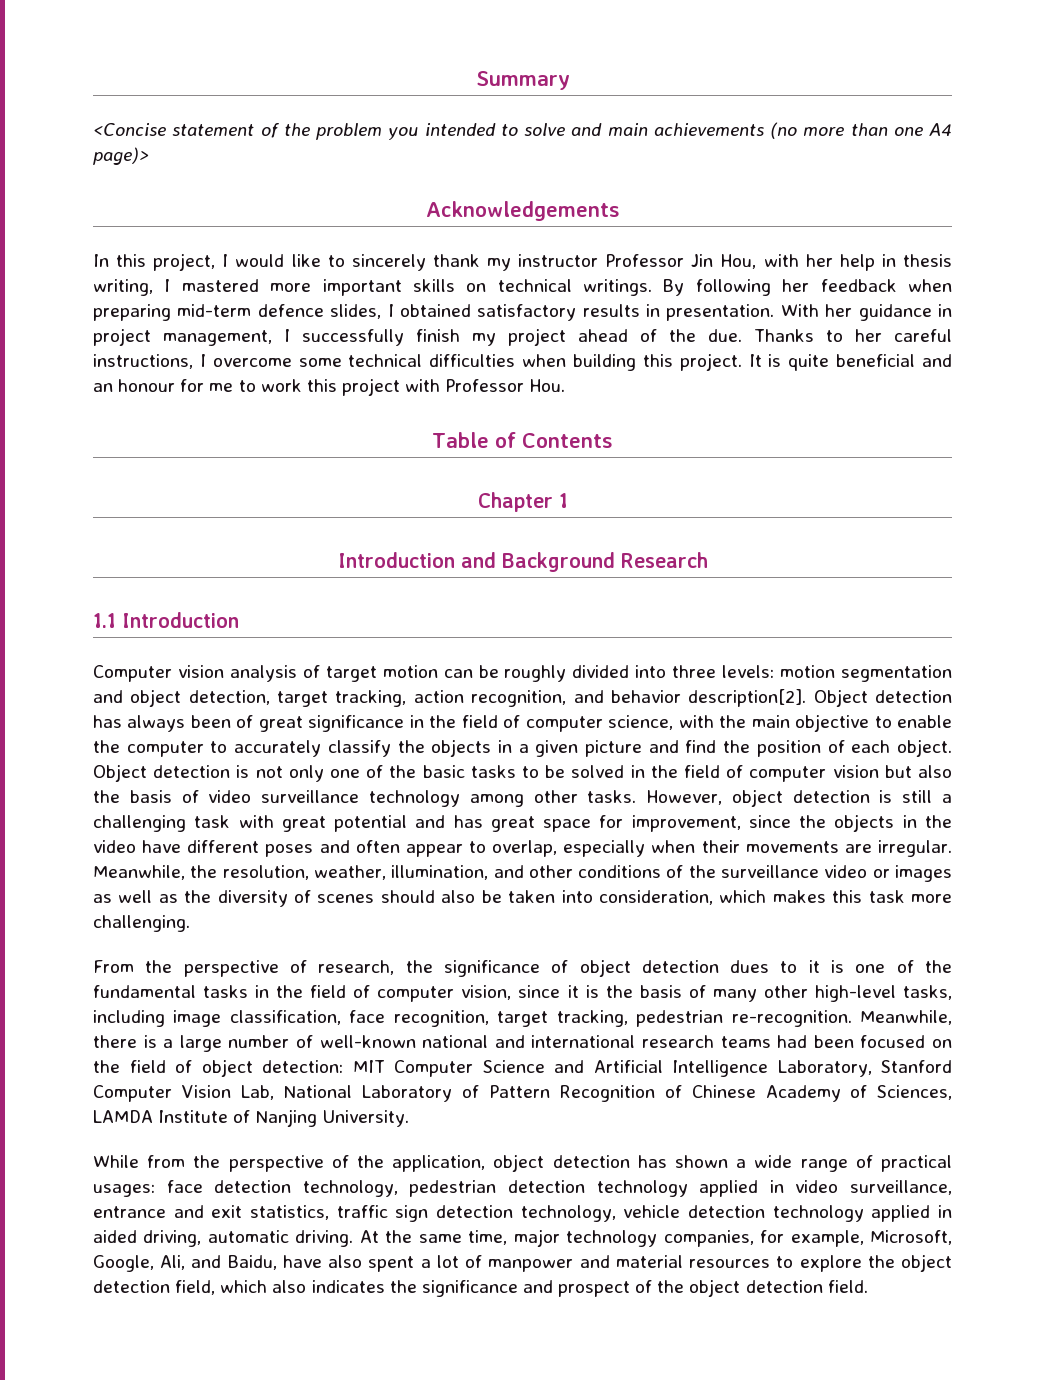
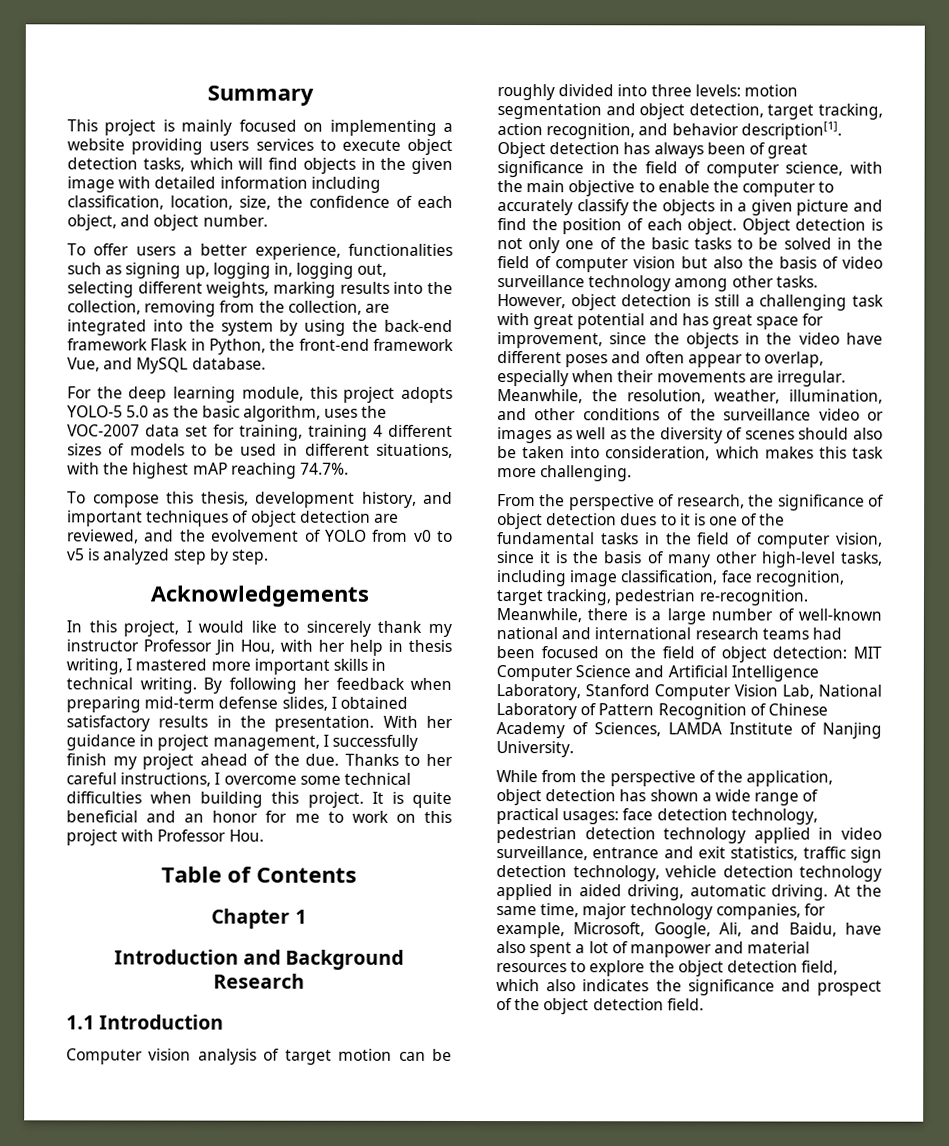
- <Concise statement of the problem you intended to solve and main achievements (no more than one A4 page)>
+ This project is mainly focused on implementing a website providing users services to execute object detection tasks, which will find objects in the given image with detailed information including classification, location, size, the confidence of each object, and object number.
+ To offer users a better experience, functionalities such as signing up, logging in, logging out, selecting different weights, marking results into the collection, removing from the collection, are integrated into the system by using the back-end framework Flask in Python, the front-end framework Vue, and MySQL database.
+ For the deep learning module, this project adopts YOLO-5 5.0 as the basic algorithm, uses the VOC-2007 data set for training, training 4 different sizes of models to be used in different situations, with the highest mAP reaching 74.7%.
+ To compose this thesis, development history, and important techniques of object detection are reviewed, and the evolvement of YOLO from v0 to v5 is analyzed step by step.
- In this project, I would like to sincerely thank my instructor Professor Jin Hou, with her help in thesis writing, I mastered more important skills on technical writings.
+ In this project, I would like to sincerely thank my instructor Professor Jin Hou, with her help in thesis writing, I mastered more important skills in technical writing.
- By following her feedback when preparing mid-term defence slides, I obtained satisfactory results in presentation.
+ By following her feedback when preparing mid-term defense slides, I obtained satisfactory results in the presentation.
- It is quite beneficial and an honour for me to work this project with Professor Hou.
+ It is quite beneficial and an honor for me to work on this project with Professor Hou.
- Computer vision analysis of target motion can be roughly divided into three levels: motion segmentation and object detection, target tracking, action recognition, and behavior description[2].
+ Computer vision analysis of target motion can be roughly divided into three levels: motion segmentation and object detection, target tracking, action recognition, and behavior description[1].

